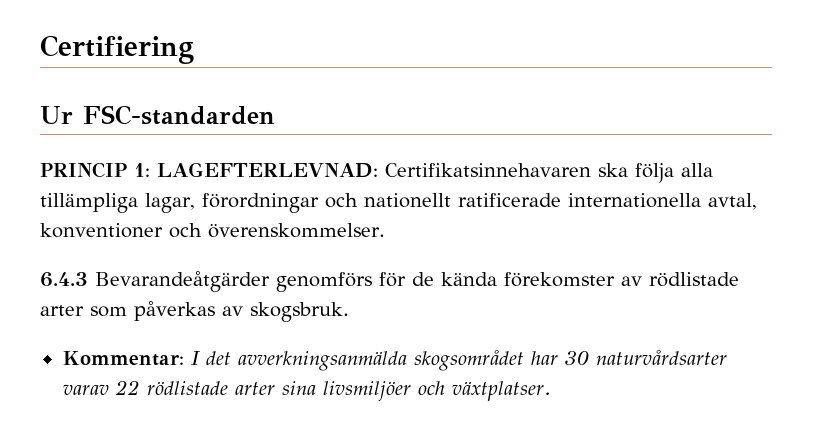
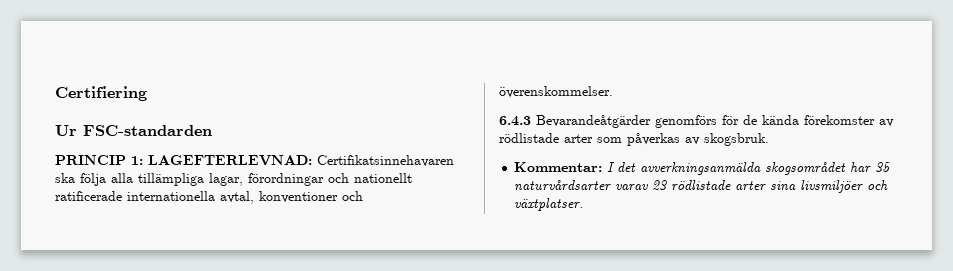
- Kommentar: I det avverkningsanmälda skogsområdet har 30 naturvårdsarter varav 22 rödlistade arter sina livsmiljöer och växtplatser.
+ Kommentar: I det avverkningsanmälda skogsområdet har 35 naturvårdsarter varav 23 rödlistade arter sina livsmiljöer och växtplatser.

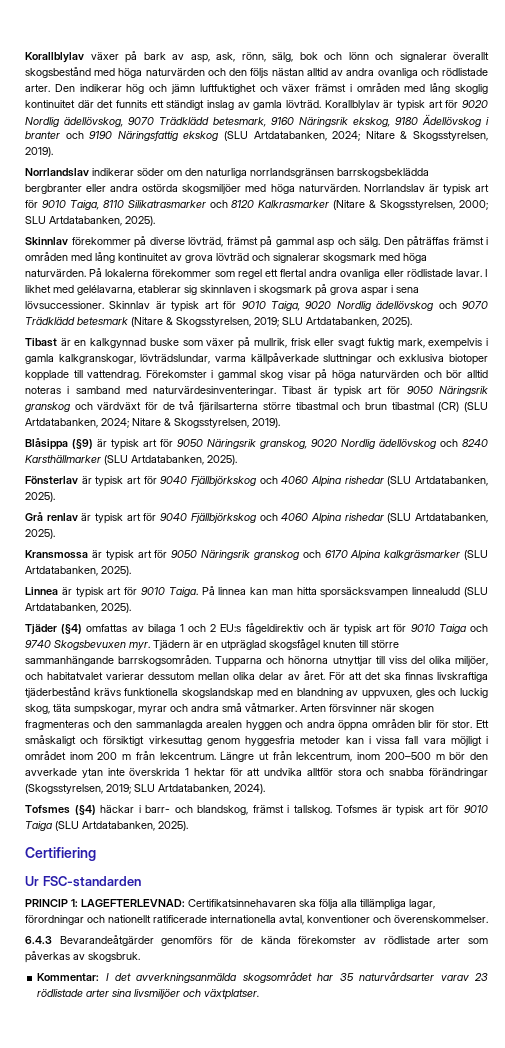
+ Korallblylav växer på bark av asp, ask, rönn, sälg, bok och lönn och signalerar överallt skogsbestånd med höga naturvärden och den följs nästan alltid av andra ovanliga och rödlistade arter. Den indikerar hög och jämn luftfuktighet och växer främst i områden med lång skoglig kontinuitet där det funnits ett ständigt inslag av gamla lövträd. Korallblylav är typisk art för 9020 Nordlig ädellövskog, 9070 Trädklädd betesmark, 9160 Näringsrik ekskog, 9180 Ädellövskog i branter och 9190 Näringsfattig ekskog (SLU Artdatabanken, 2024; Nitare & Skogsstyrelsen, 2019).
+ Norrlandslav indikerar söder om den naturliga norrlandsgränsen barrskogsbeklädda bergbranter eller andra ostörda skogsmiljöer med höga naturvärden. Norrlandslav är typisk art för 9010 Taiga, 8110 Silikatrasmarker och 8120 Kalkrasmarker (Nitare & Skogsstyrelsen, 2000; SLU Artdatabanken, 2025).
+ Skinnlav förekommer på diverse lövträd, främst på gammal asp och sälg. Den påträffas främst i områden med lång kontinuitet av grova lövträd och signalerar skogsmark med höga naturvärden. På lokalerna förekommer som regel ett flertal andra ovanliga eller rödlistade lavar. I likhet med gelélavarna, etablerar sig skinnlaven i skogsmark på grova aspar i sena lövsuccessioner. Skinnlav är typisk art för 9010 Taiga, 9020 Nordlig ädellövskog och 9070 Trädklädd betesmark (Nitare & Skogsstyrelsen, 2019; SLU Artdatabanken, 2025).
+ Tibast är en kalkgynnad buske som växer på mullrik, frisk eller svagt fuktig mark, exempelvis i gamla kalkgranskogar, lövträdslundar, varma källpåverkade sluttningar och exklusiva biotoper kopplade till vattendrag. Förekomster i gammal skog visar på höga naturvärden och bör alltid noteras i samband med naturvärdesinventeringar. Tibast är typisk art för 9050 Näringsrik granskog och värdväxt för de två fjärilsarterna större tibastmal och brun tibastmal (CR) (SLU Artdatabanken, 2024; Nitare & Skogsstyrelsen, 2019).
+ Blåsippa (§9) är typisk art för 9050 Näringsrik granskog, 9020 Nordlig ädellövskog och 8240 Karsthällmarker (SLU Artdatabanken, 2025).
+ Fönsterlav är typisk art för 9040 Fjällbjörkskog och 4060 Alpina rishedar (SLU Artdatabanken, 2025).
+ Grå renlav är typisk art för 9040 Fjällbjörkskog och 4060 Alpina rishedar (SLU Artdatabanken, 2025).
+ Kransmossa är typisk art för 9050 Näringsrik granskog och 6170 Alpina kalkgräsmarker (SLU Artdatabanken, 2025).
+ Linnea är typisk art för 9010 Taiga. På linnea kan man hitta sporsäcksvampen linnealudd (SLU Artdatabanken, 2025).
+ Tjäder (§4) omfattas av bilaga 1 och 2 EU:s fågeldirektiv och är typisk art för 9010 Taiga och 9740 Skogsbevuxen myr. Tjädern är en utpräglad skogsfågel knuten till större sammanhängande barrskogsområden. Tupparna och hönorna utnyttjar till viss del olika miljöer, och habitatvalet varierar dessutom mellan olika delar av året. För att det ska finnas livskraftiga tjäderbestånd krävs funktionella skogslandskap med en blandning av uppvuxen, gles och luckig skog, täta sumpskogar, myrar och andra små våtmarker. Arten försvinner när skogen fragmenteras och den sammanlagda arealen hyggen och andra öppna områden blir för stor. Ett småskaligt och försiktigt virkesuttag genom hyggesfria metoder kan i vissa fall vara möjligt i området inom 200 m från lekcentrum. Längre ut från lekcentrum, inom 200–500 m bör den avverkade ytan inte överskrida 1 hektar för att undvika alltför stora och snabba förändringar (Skogsstyrelsen, 2019; SLU Artdatabanken, 2024).
+ Tofsmes (§4) häckar i barr- och blandskog, främst i tallskog. Tofsmes är typisk art för 9010 Taiga (SLU Artdatabanken, 2025).

